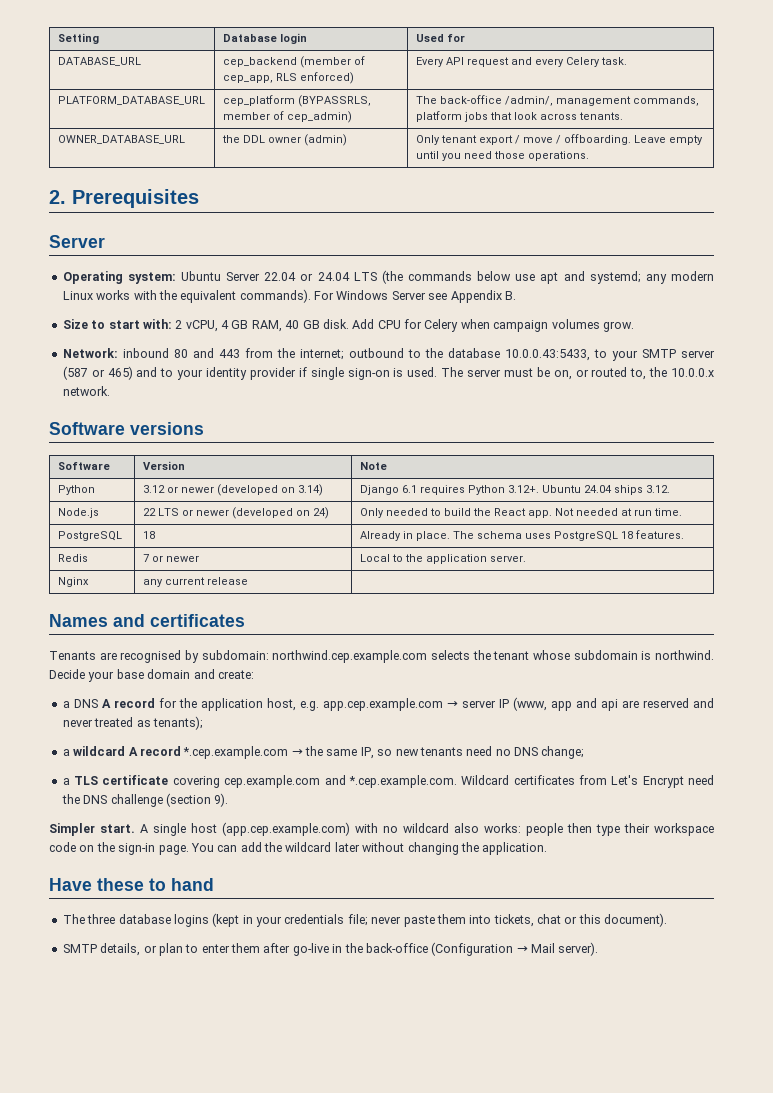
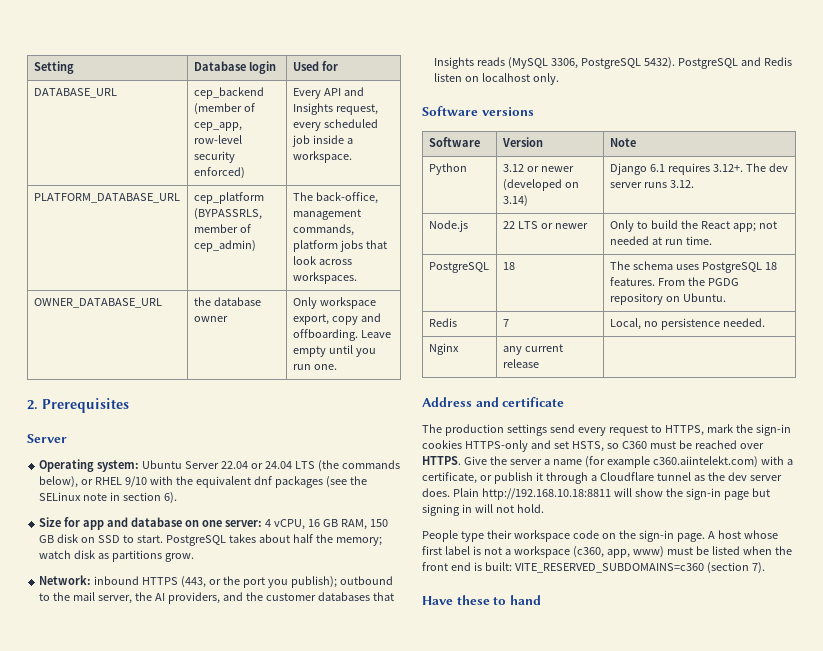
- DATABASE_URL | cep_backend (member of cep_app, RLS enforced) | Every API request and every Celery task.
+ DATABASE_URL | cep_backend (member of cep_app, row-level security enforced) | Every API and Insights request, every scheduled job inside a workspace.
- PLATFORM_DATABASE_URL | cep_platform (BYPASSRLS, member of cep_admin) | The back-office /admin/, management commands, platform jobs that look across tenants.
+ PLATFORM_DATABASE_URL | cep_platform (BYPASSRLS, member of cep_admin) | The back-office, management commands, platform jobs that look across workspaces.
- OWNER_DATABASE_URL | the DDL owner (admin) | Only tenant export / move / offboarding. Leave empty until you need those operations.
+ OWNER_DATABASE_URL | the database owner | Only workspace export, copy and offboarding. Leave empty until you run one.
- Operating system: Ubuntu Server 22.04 or 24.04 LTS (the commands below use apt and systemd; any modern Linux works with the equivalent commands). For Windows Server see Appendix B.
- Size to start with: 2 vCPU, 4 GB RAM, 40 GB disk. Add CPU for Celery when campaign volumes grow.
- Network: inbound 80 and 443 from the internet; outbound to the database 10.0.0.43:5433, to your SMTP server (587 or 465) and to your identity provider if single sign-on is used. The server must be on, or routed to, the 10.0.0.x network.
+ Operating system: Ubuntu Server 22.04 or 24.04 LTS (the commands below), or RHEL 9/10 with the equivalent dnf packages (see the SELinux note in section 6).
+ Size for app and database on one server: 4 vCPU, 16 GB RAM, 150 GB disk on SSD to start. PostgreSQL takes about half the memory; watch disk as partitions grow.
+ Network: inbound HTTPS (443, or the port you publish); outbound to the mail server, the AI providers, and the customer databases that Insights reads (MySQL 3306, PostgreSQL 5432). PostgreSQL and Redis listen on localhost only.
- Python | 3.12 or newer (developed on 3.14) | Django 6.1 requires Python 3.12+. Ubuntu 24.04 ships 3.12.
+ Python | 3.12 or newer (developed on 3.14) | Django 6.1 requires 3.12+. The dev server runs 3.12.
- Node.js | 22 LTS or newer (developed on 24) | Only needed to build the React app. Not needed at run time.
+ Node.js | 22 LTS or newer | Only to build the React app; not needed at run time.
- PostgreSQL | 18 | Already in place. The schema uses PostgreSQL 18 features.
- Redis | 7 or newer | Local to the application server.
+ PostgreSQL | 18 | The schema uses PostgreSQL 18 features. From the PGDG repository on Ubuntu.
+ Redis | 7 | Local, no persistence needed.
  Nginx | any current release |
- Names and certificates
- Tenants are recognised by subdomain: northwind.cep.example.com selects the tenant whose subdomain is northwind. Decide your base domain and create:
- a DNS A record for the application host, e.g. app.cep.example.com → server IP (www, app and api are reserved and never treated as tenants);
- a wildcard A record *.cep.example.com → the same IP, so new tenants need no DNS change;
- a TLS certificate covering cep.example.com and *.cep.example.com. Wildcard certificates from Let's Encrypt need the DNS challenge (section 9).
- Simpler start. A single host (app.cep.example.com) with no wildcard also works: people then type their workspace code on the sign-in page.
+ Address and certificate
+ The production settings send every request to HTTPS, mark the sign-in cookies HTTPS-only and set HSTS, so C360 must be reached over HTTPS. Give the server a name (for example c360.aiintelekt.com) with a certificate, or publish it through a Cloudflare tunnel as the dev server does. Plain http://192.168.10.18:8811 will show the sign-in page but signing in will not hold.
+ People type their workspace code on the sign-in page.
- You can add the wildcard later without changing the application.
+ A host whose first label is not a workspace (c360, app, www) must be listed when the front end is built: VITE_RESERVED_SUBDOMAINS=c360 (section 7).
  Have these to hand
- The three database logins (kept in your credentials file; never paste them into tickets, chat or this document).
- SMTP details, or plan to enter them after go-live in the back-office (Configuration → Mail server).

